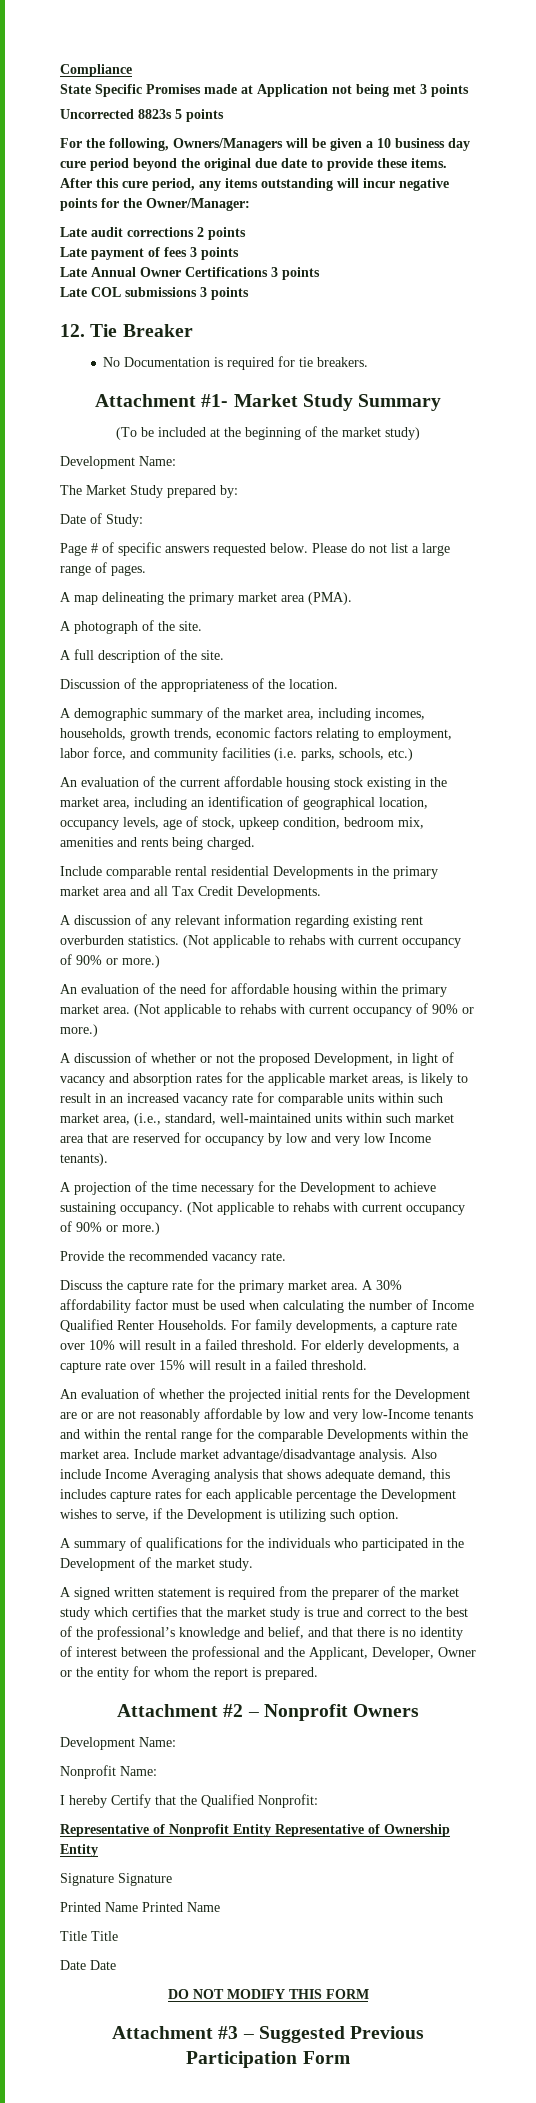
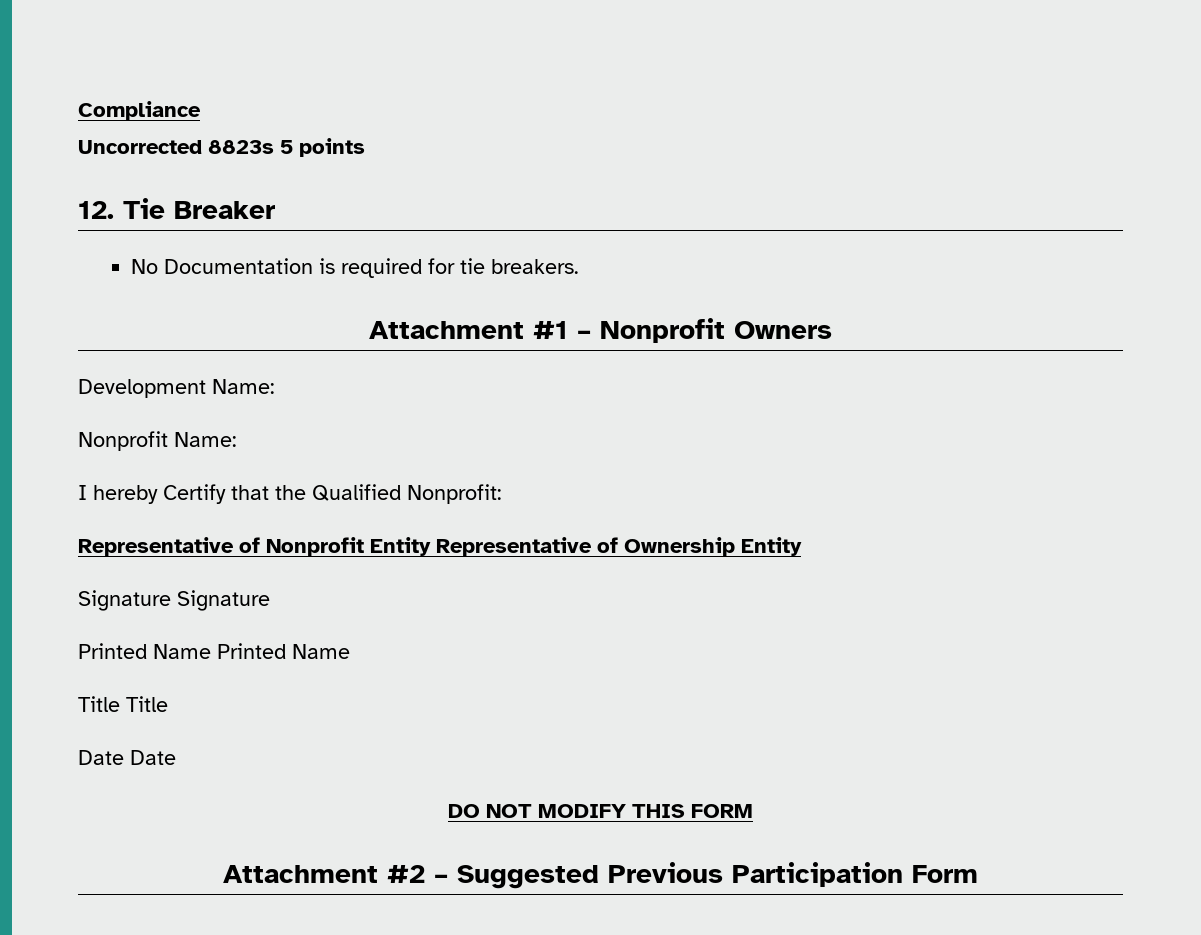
- State Specific Promises made at Application not being met 3 points
  Uncorrected 8823s 5 points
- For the following, Owners/Managers will be given a 10 business day cure period beyond the original due date to provide these items. After this cure period, any items outstanding will incur negative points for the Owner/Manager:
- Late audit corrections 2 points
- Late payment of fees 3 points
- Late Annual Owner Certifications 3 points
- Late COL submissions 3 points
- Attachment #1- Market Study Summary
- (To be included at the beginning of the market study)
- Development Name:
- The Market Study prepared by:
- Date of Study:
- Page # of specific answers requested below. Please do not list a large range of pages.
- A map delineating the primary market area (PMA).
- A photograph of the site.
- A full description of the site.
- Discussion of the appropriateness of the location.
- A demographic summary of the market area, including incomes, households, growth trends, economic factors relating to employment, labor force, and community facilities (i.e. parks, schools, etc.)
- An evaluation of the current affordable housing stock existing in the market area, including an identification of geographical location, occupancy levels, age of stock, upkeep condition, bedroom mix, amenities and rents being charged.
- Include comparable rental residential Developments in the primary market area and all Tax Credit Developments.
- A discussion of any relevant information regarding existing rent overburden statistics. (Not applicable to rehabs with current occupancy of 90% or more.)
- An evaluation of the need for affordable housing within the primary market area. (Not applicable to rehabs with current occupancy of 90% or more.)
- A discussion of whether or not the proposed Development, in light of vacancy and absorption rates for the applicable market areas, is likely to result in an increased vacancy rate for comparable units within such market area, (i.e., standard, well-maintained units within such market area that are reserved for occupancy by low and very low Income tenants).
- A projection of the time necessary for the Development to achieve sustaining occupancy. (Not applicable to rehabs with current occupancy of 90% or more.)
- Provide the recommended vacancy rate.
- Discuss the capture rate for the primary market area. A 30% affordability factor must be used when calculating the number of Income Qualified Renter Households. For family developments, a capture rate over 10% will result in a failed threshold. For elderly developments, a capture rate over 15% will result in a failed threshold.
- An evaluation of whether the projected initial rents for the Development are or are not reasonably affordable by low and very low-Income tenants and within the rental range for the comparable Developments within the market area. Include market advantage/disadvantage analysis. Also include Income Averaging analysis that shows adequate demand, this includes capture rates for each applicable percentage the Development wishes to serve, if the Development is utilizing such option.
- A summary of qualifications for the individuals who participated in the Development of the market study.
- A signed written statement is required from the preparer of the market study which certifies that the market study is true and correct to the best of the professional’s knowledge and belief, and that there is no identity of interest between the professional and the Applicant, Developer, Owner or the entity for whom the report is prepared.
- Attachment #2 – Nonprofit Owners
+ Attachment #1 – Nonprofit Owners
- Attachment #3 – Suggested Previous Participation Form
+ Attachment #2 – Suggested Previous Participation Form

